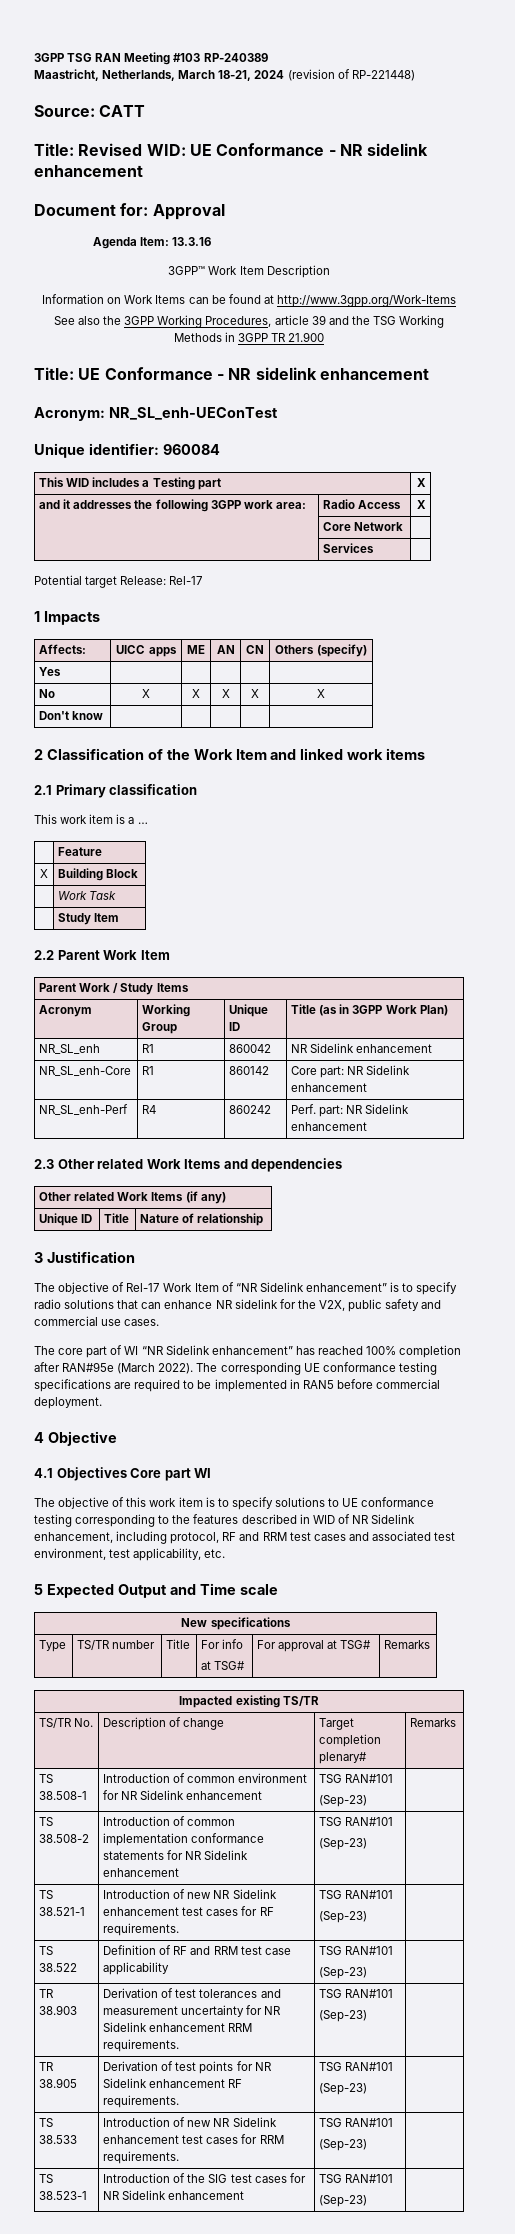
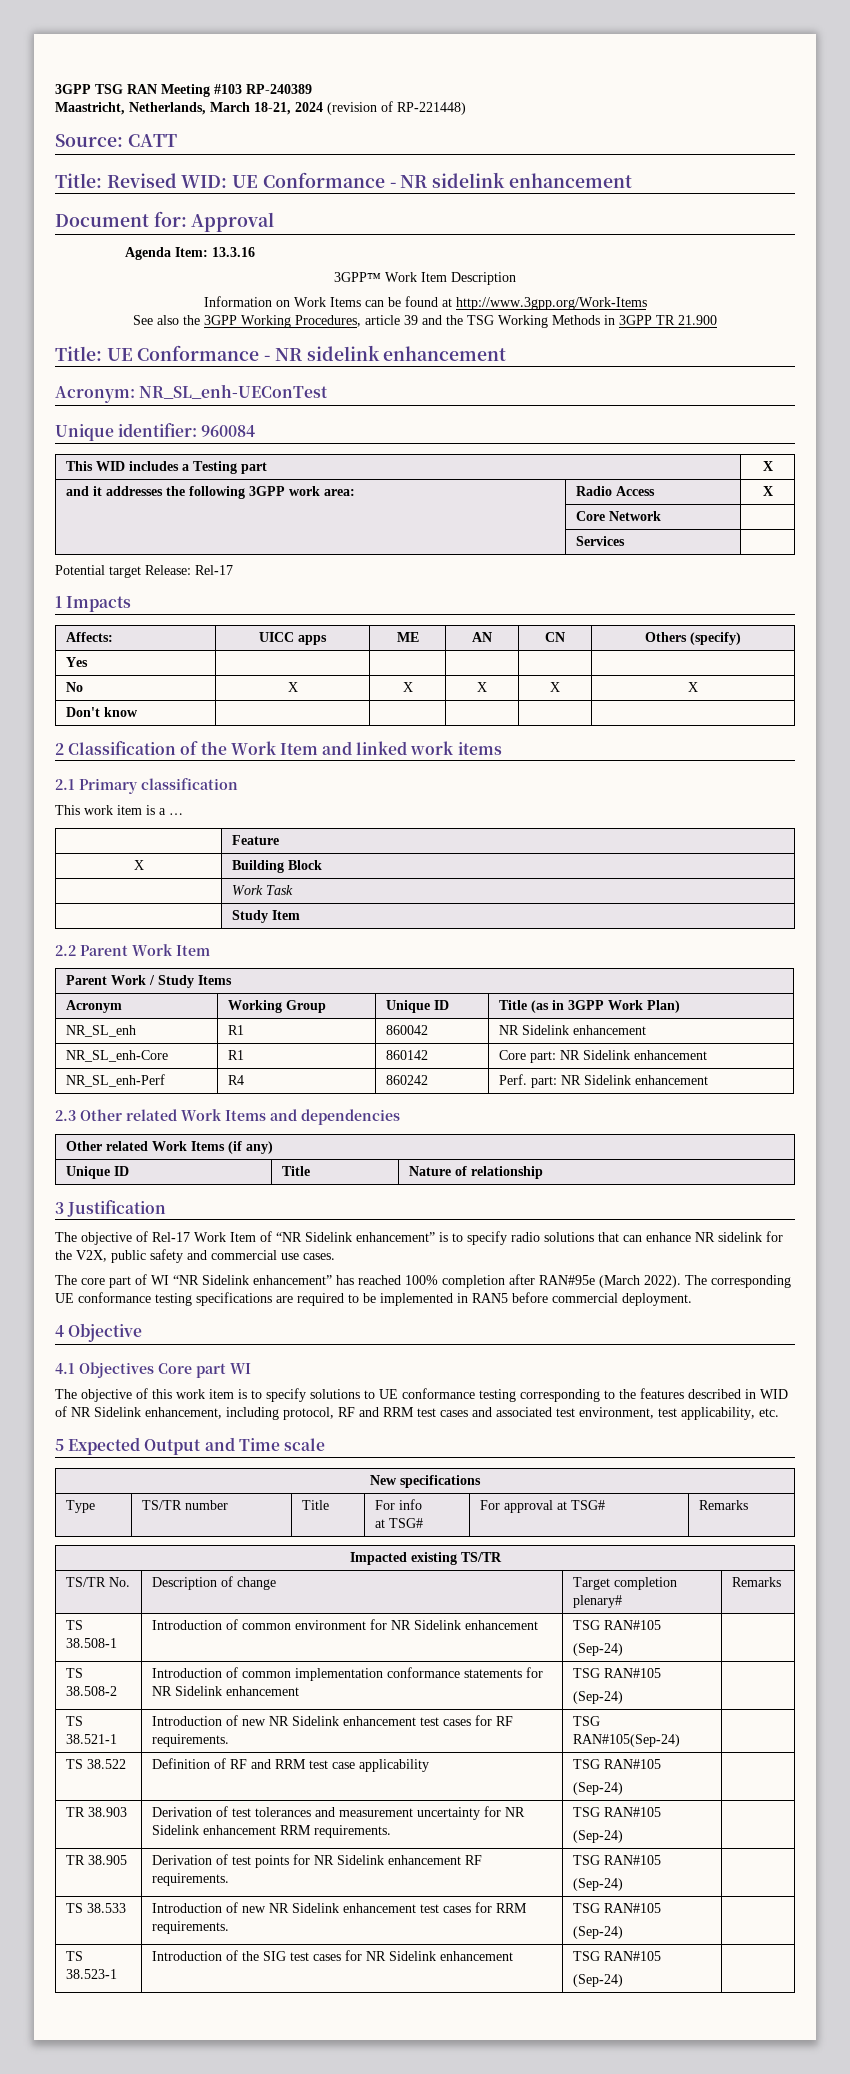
- TS 38.508-1 | Introduction of common environment for NR Sidelink enhancement | TSG RAN#101
- (Sep-23) |
+ TS 38.508-1 | Introduction of common environment for NR Sidelink enhancement | TSG RAN#105
+ (Sep-24) |
- TS 38.508-2 | Introduction of common implementation conformance statements for NR Sidelink enhancement | TSG RAN#101
- (Sep-23) |
+ TS 38.508-2 | Introduction of common implementation conformance statements for NR Sidelink enhancement | TSG RAN#105
+ (Sep-24) |
- TS 38.521-1 | Introduction of new NR Sidelink enhancement test cases for RF requirements. | TSG RAN#101
- (Sep-23) |
+ TS 38.521-1 | Introduction of new NR Sidelink enhancement test cases for RF requirements. | TSG RAN#105(Sep-24) |
- TS 38.522 | Definition of RF and RRM test case applicability | TSG RAN#101
- (Sep-23) |
+ TS 38.522 | Definition of RF and RRM test case applicability | TSG RAN#105
+ (Sep-24) |
- TR 38.903 | Derivation of test tolerances and measurement uncertainty for NR Sidelink enhancement RRM requirements. | TSG RAN#101
- (Sep-23) |
+ TR 38.903 | Derivation of test tolerances and measurement uncertainty for NR Sidelink enhancement RRM requirements. | TSG RAN#105
+ (Sep-24) |
- TR 38.905 | Derivation of test points for NR Sidelink enhancement RF requirements. | TSG RAN#101
- (Sep-23) |
+ TR 38.905 | Derivation of test points for NR Sidelink enhancement RF requirements. | TSG RAN#105
+ (Sep-24) |
- TS 38.533 | Introduction of new NR Sidelink enhancement test cases for RRM requirements. | TSG RAN#101
- (Sep-23) |
+ TS 38.533 | Introduction of new NR Sidelink enhancement test cases for RRM requirements. | TSG RAN#105
+ (Sep-24) |
- TS 38.523-1 | Introduction of the SIG test cases for NR Sidelink enhancement | TSG RAN#101
- (Sep-23) |
+ TS 38.523-1 | Introduction of the SIG test cases for NR Sidelink enhancement | TSG RAN#105
+ (Sep-24) |

